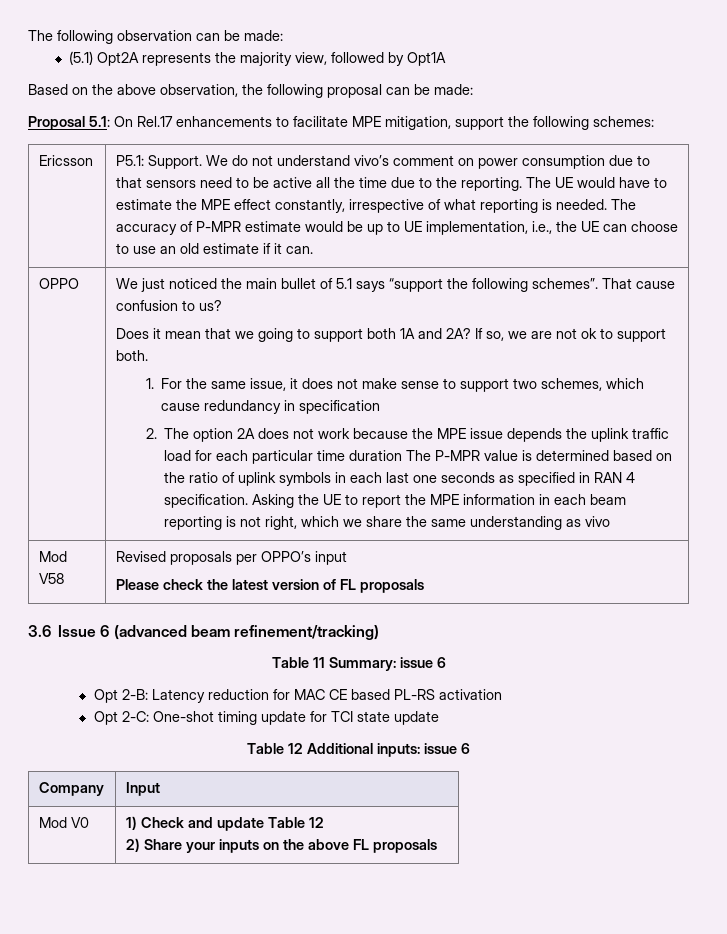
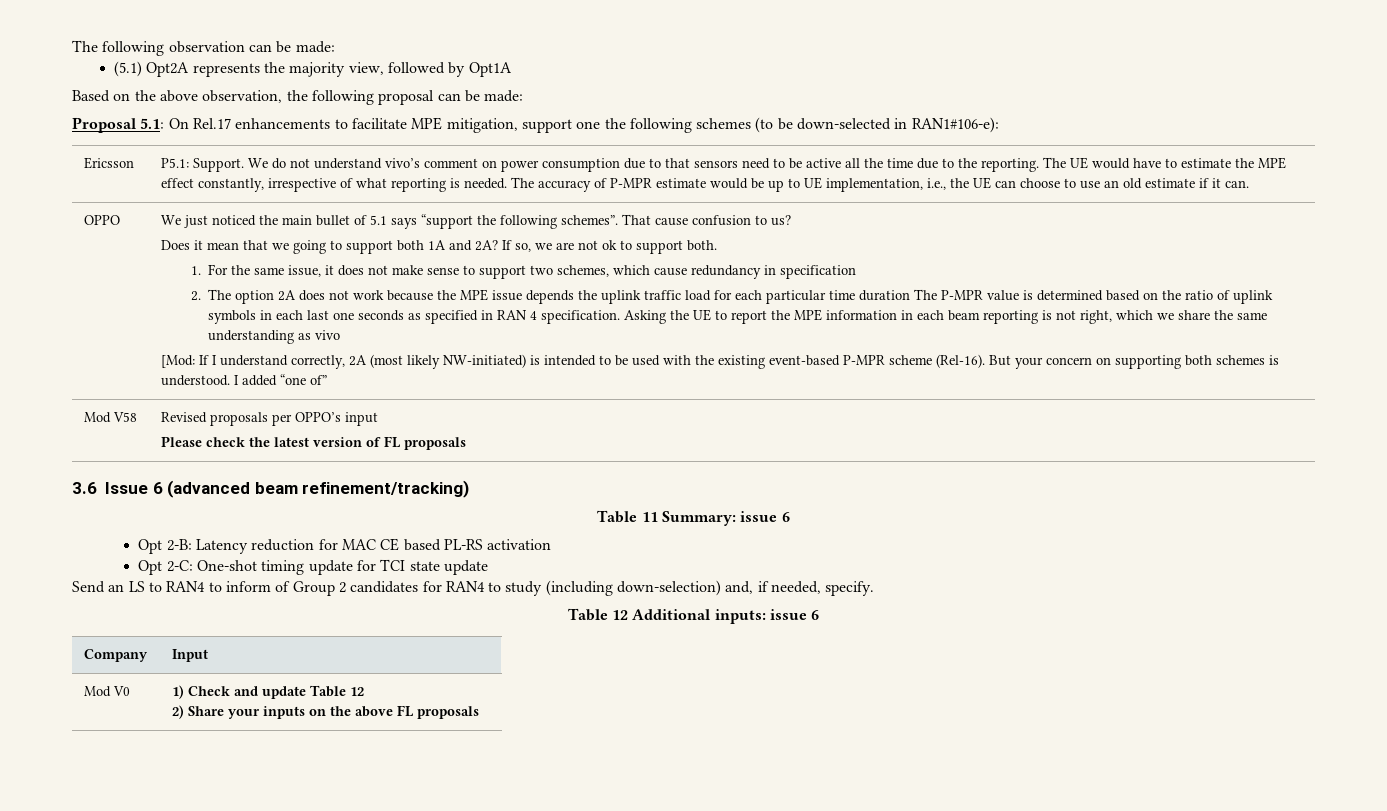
- Proposal 5.1: On Rel.17 enhancements to facilitate MPE mitigation, support the following schemes:
+ Proposal 5.1: On Rel.17 enhancements to facilitate MPE mitigation, support one the following schemes (to be down-selected in RAN1#106-e):
+ [Mod: If I understand correctly, 2A (most likely NW-initiated) is intended to be used with the existing event-based P-MPR scheme (Rel-16). But your concern on supporting both schemes is understood. I added “one of”
+ Send an LS to RAN4 to inform of Group 2 candidates for RAN4 to study (including down-selection) and, if needed, specify.

